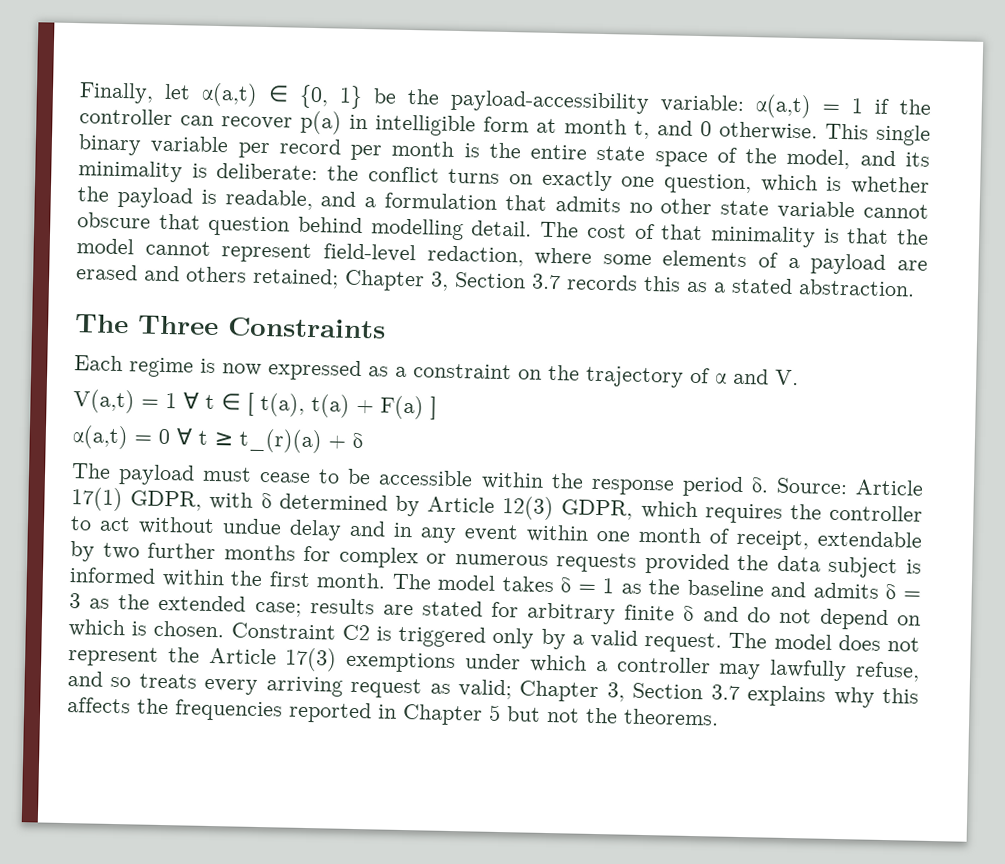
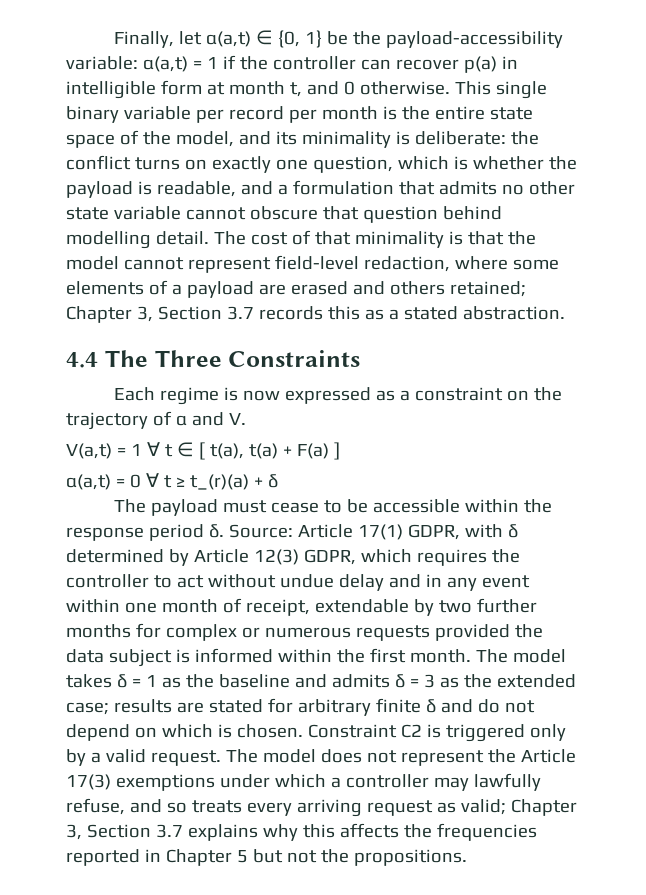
- The Three Constraints
+ 4.4 The Three Constraints
- The model does not represent the Article 17(3) exemptions under which a controller may lawfully refuse, and so treats every arriving request as valid; Chapter 3, Section 3.7 explains why this affects the frequencies reported in Chapter 5 but not the theorems.
+ The model does not represent the Article 17(3) exemptions under which a controller may lawfully refuse, and so treats every arriving request as valid; Chapter 3, Section 3.7 explains why this affects the frequencies reported in Chapter 5 but not the propositions.

